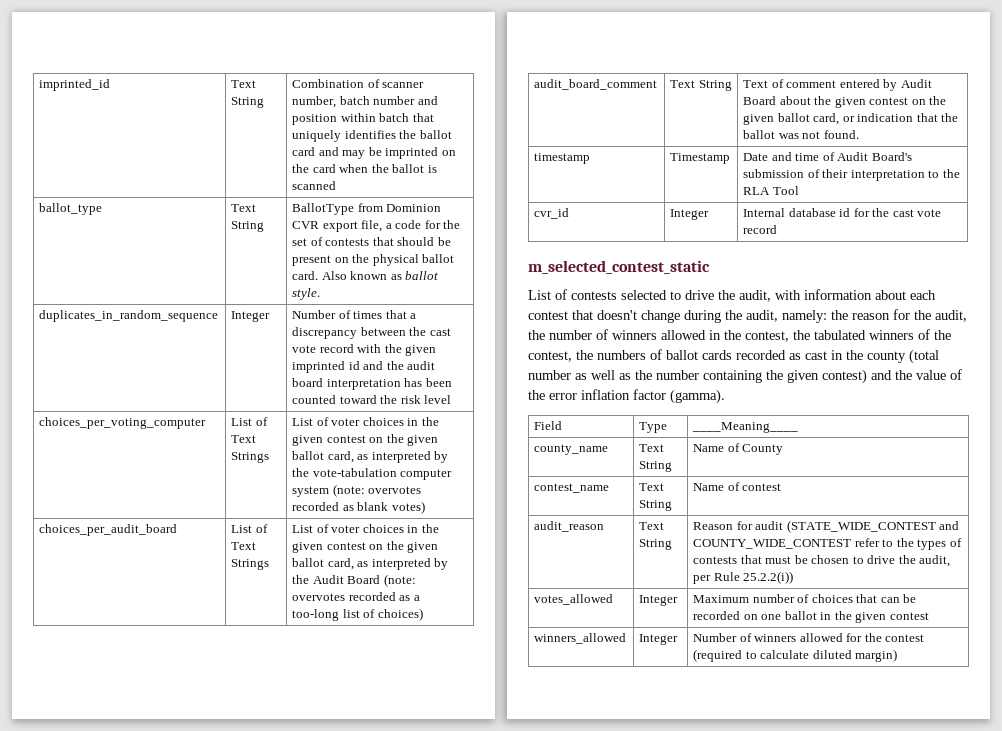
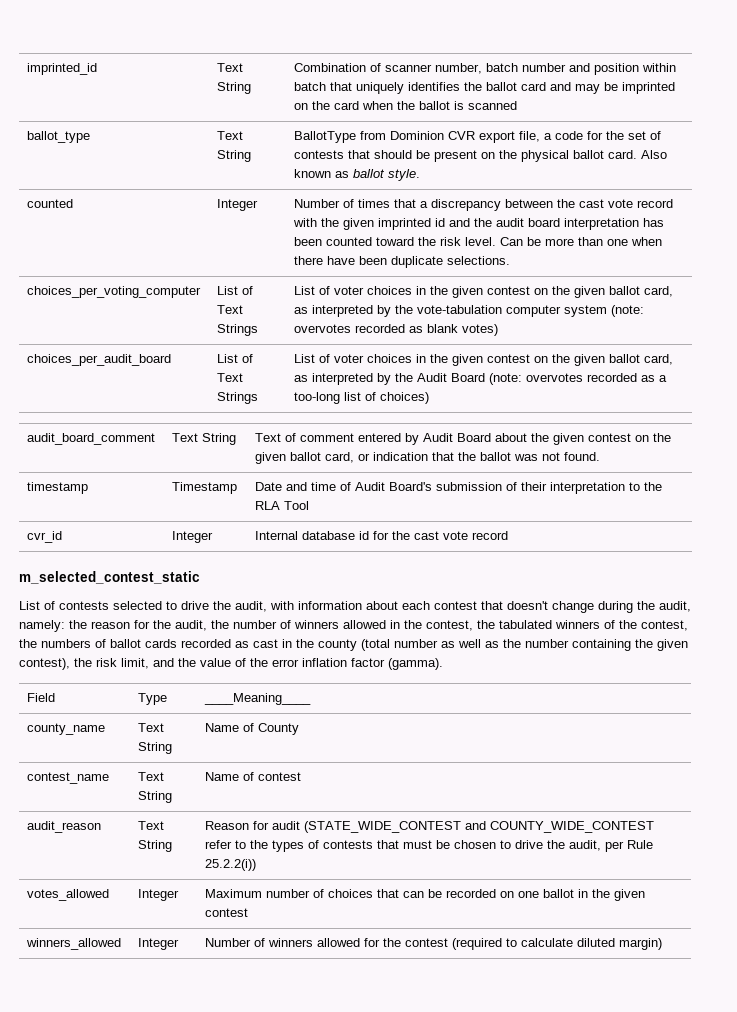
  ballot_type | Text String | BallotType from Dominion CVR export file, a code for the set of contests that should be present on the physical ballot card. Also known as ballot style.
- duplicates_in_random_sequence
+ counted
- Number of times that a discrepancy between the cast vote record with the given imprinted id and the audit board interpretation has been counted toward the risk level
+ Number of times that a discrepancy between the cast vote record with the given imprinted id and the audit board interpretation has been counted toward the risk level. Can be more than one when there have been duplicate selections.
- the reason for the audit, the number of winners allowed in the contest, the tabulated winners of the contest, the numbers of ballot cards recorded as cast in the county (total number as well as the number containing the given contest) and the value of the error inflation factor (gamma).
+ the reason for the audit, the number of winners allowed in the contest, the tabulated winners of the contest, the numbers of ballot cards recorded as cast in the county (total number as well as the number containing the given contest), the risk limit, and the value of the error inflation factor (gamma).

